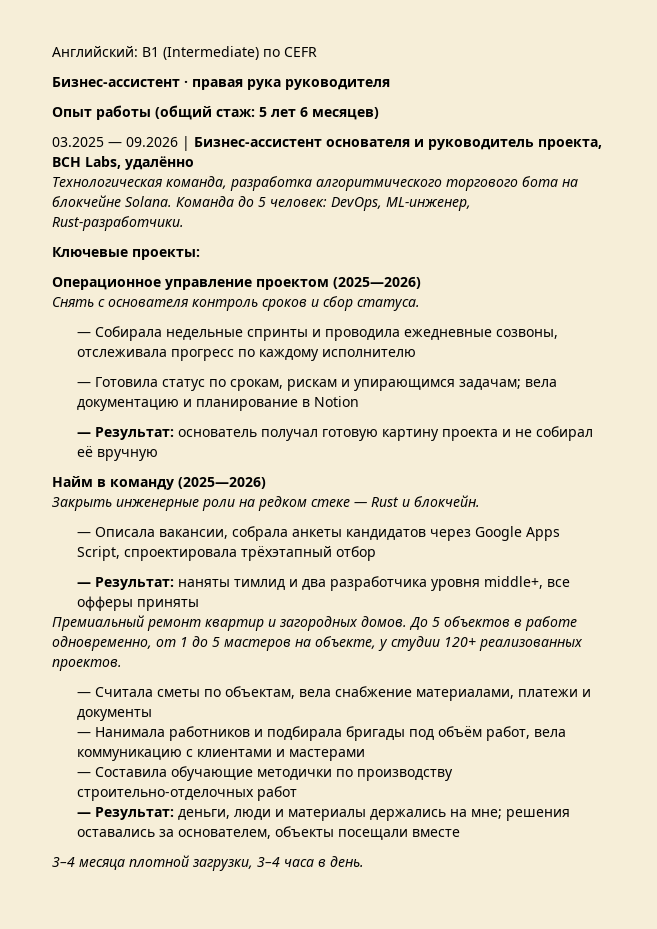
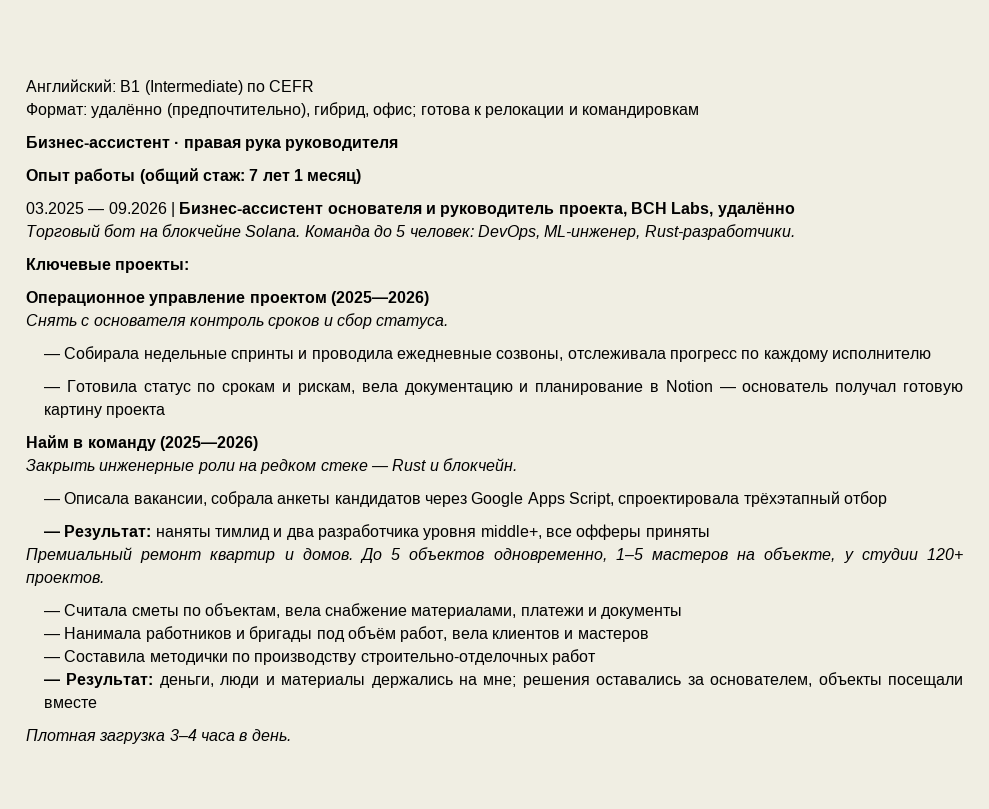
+ Формат: удалённо (предпочтительно), гибрид, офис; готова к релокации и командировкам
- Опыт работы (общий стаж: 5 лет 6 месяцев)
+ Опыт работы (общий стаж: 7 лет 1 месяц)
- Технологическая команда, разработка алгоритмического торгового бота на блокчейне Solana.
+ Торговый бот на блокчейне Solana.
- — Готовила статус по срокам, рискам и упирающимся задачам; вела документацию и планирование в Notion
- — Результат: основатель получал готовую картину проекта и не собирал её вручную
+ — Готовила статус по срокам и рискам, вела документацию и планирование в Notion — основатель получал готовую картину проекта
- Премиальный ремонт квартир и загородных домов.
+ Премиальный ремонт квартир и домов.
- До 5 объектов в работе одновременно, от 1 до 5 мастеров на объекте, у студии 120+ реализованных проектов.
+ До 5 объектов одновременно, 1–5 мастеров на объекте, у студии 120+ проектов.
- — Нанимала работников и подбирала бригады под объём работ, вела коммуникацию с клиентами и мастерами
+ — Нанимала работников и бригады под объём работ, вела клиентов и мастеров
- — Составила обучающие методички по производству строительно-отделочных работ
+ — Составила методички по производству строительно-отделочных работ
- 3–4 месяца плотной загрузки, 3–4 часа в день.
+ Плотная загрузка 3–4 часа в день.

